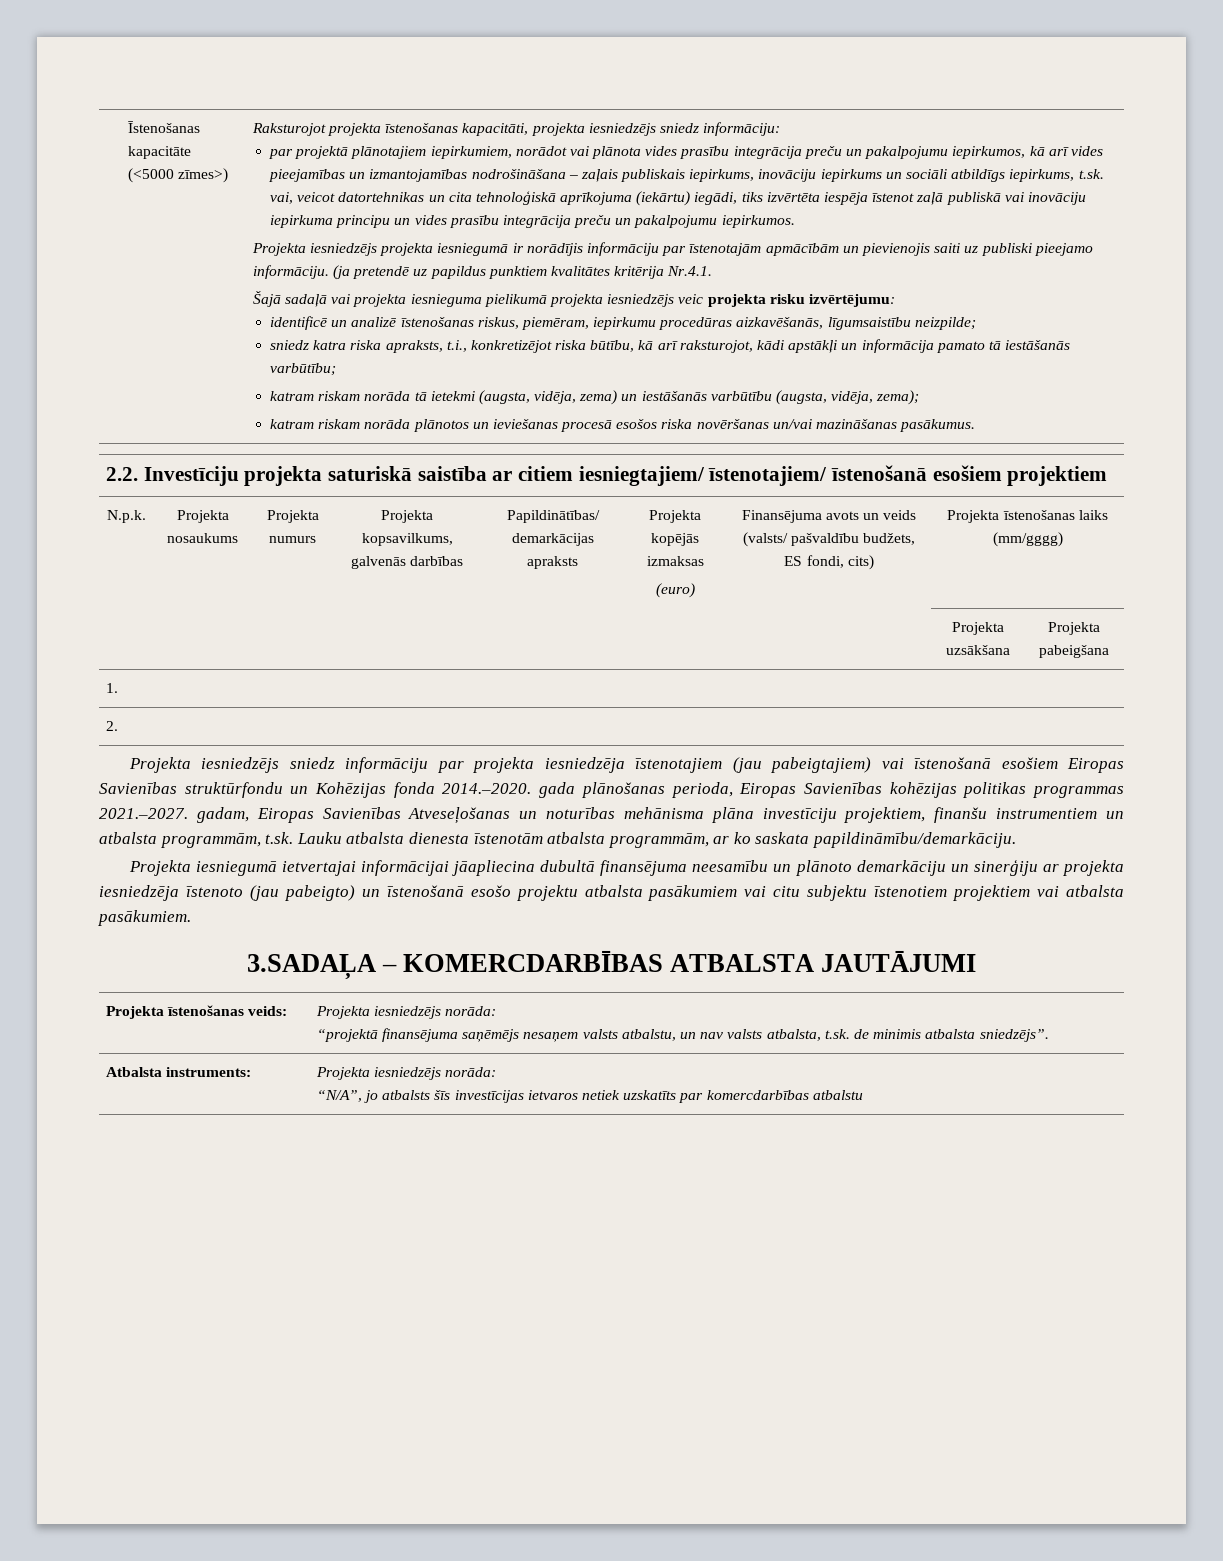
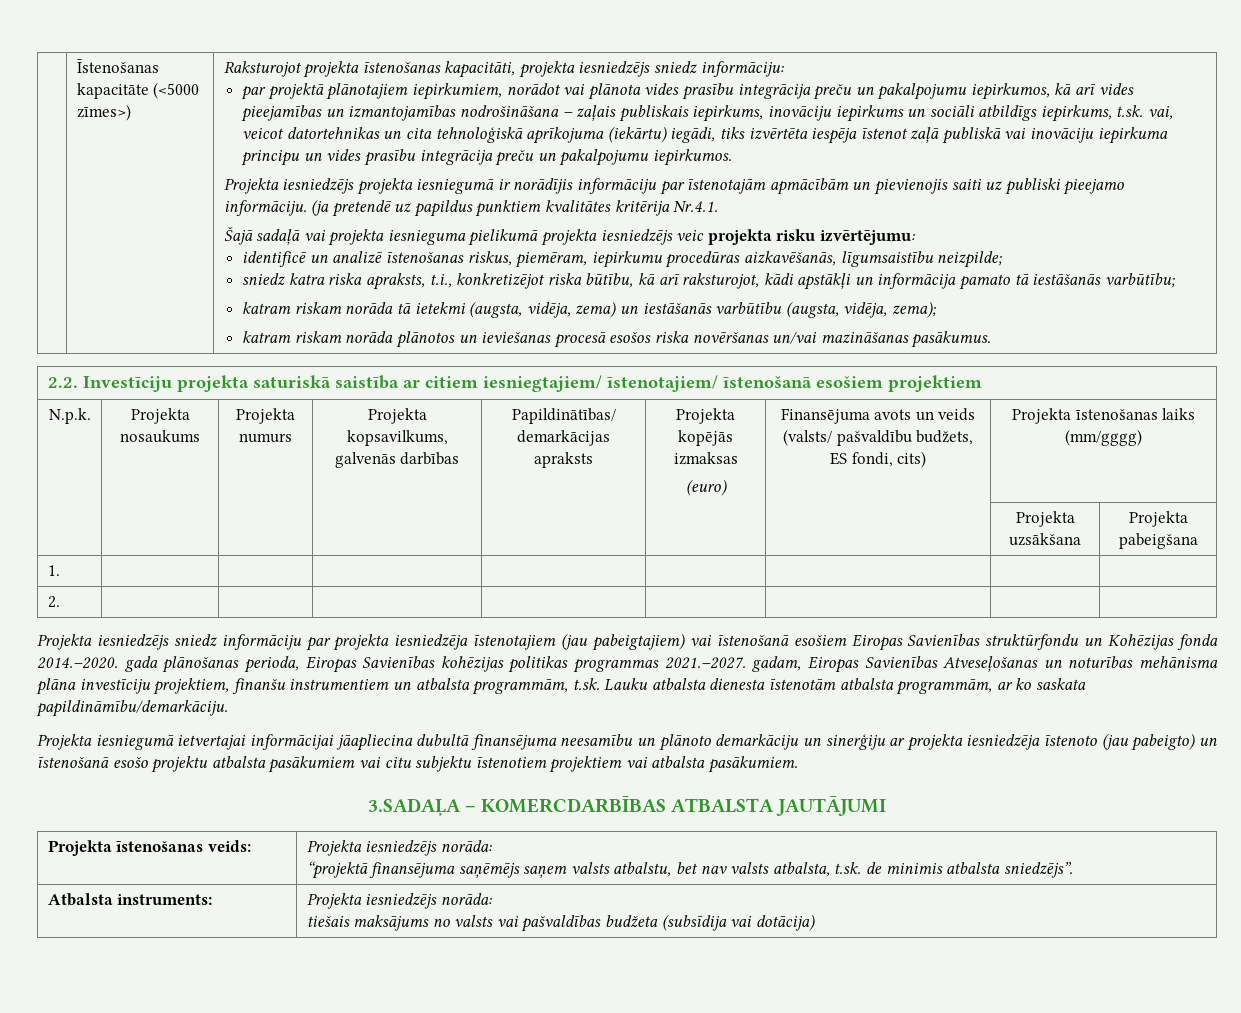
  Projekta īstenošanas veids: | Projekta iesniedzējs norāda:
- “projektā finansējuma saņēmējs nesaņem valsts atbalstu, un nav valsts atbalsta, t.sk. de minimis atbalsta sniedzējs”.
+ “projektā finansējuma saņēmējs saņem valsts atbalstu, bet nav valsts atbalsta, t.sk. de minimis atbalsta sniedzējs”.
  Atbalsta instruments: | Projekta iesniedzējs norāda:
- “N/A”, jo atbalsts šīs investīcijas ietvaros netiek uzskatīts par komercdarbības atbalstu
+ tiešais maksājums no valsts vai pašvaldības budžeta (subsīdija vai dotācija)

